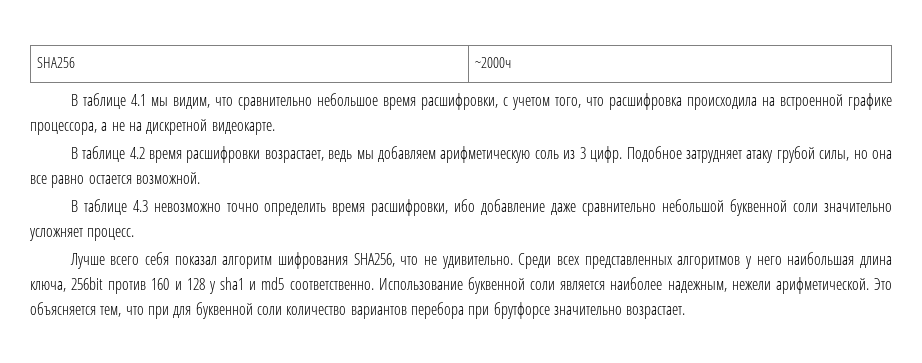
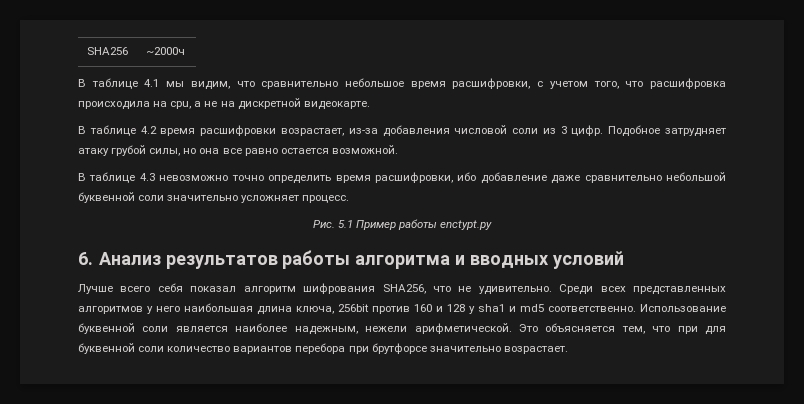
- В таблице 4.1 мы видим, что сравнительно небольшое время расшифровки, с учетом того, что расшифровка происходила на встроенной графике процессора, а не на дискретной видеокарте.
+ В таблице 4.1 мы видим, что сравнительно небольшое время расшифровки, с учетом того, что расшифровка происходила на cpu, а не на дискретной видеокарте.
- В таблице 4.2 время расшифровки возрастает, ведь мы добавляем арифметическую соль из 3 цифр.
+ В таблице 4.2 время расшифровки возрастает, из-за добавления числовой соли из 3 цифр.
+ Рис. 5.1 Пример работы enctypt.py
+ 6. Анализ результатов работы алгоритма и вводных условий

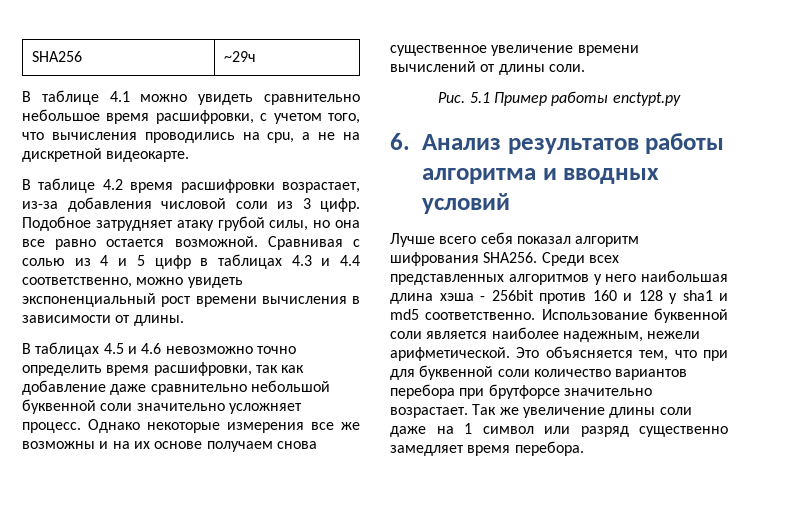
- SHA256 | ~2000ч
+ SHA256 | ~29ч
- В таблице 4.1 мы видим, что сравнительно небольшое время расшифровки, с учетом того, что расшифровка происходила на cpu, а не на дискретной видеокарте.
+ В таблице 4.1 можно увидеть сравнительно небольшое время расшифровки, с учетом того, что вычисления проводились на cpu, а не на дискретной видеокарте.
- Подобное затрудняет атаку грубой силы, но она все равно остается возможной.
- В таблице 4.3 невозможно точно определить время расшифровки, ибо добавление даже сравнительно небольшой буквенной соли значительно усложняет процесс.
+ Подобное затрудняет атаку грубой силы, но она все равно остается возможной. Сравнивая с солью из 4 и 5 цифр в таблицах 4.3 и 4.4 соответственно, можно увидеть экспоненциальный рост времени вычисления в зависимости от длины.
+ В таблицах 4.5 и 4.6 невозможно точно определить время расшифровки, так как добавление даже сравнительно небольшой буквенной соли значительно усложняет процесс. Однако некоторые измерения все же возможны и на их основе получаем снова существенное увеличение времени вычислений от длины соли.
- Лучше всего себя показал алгоритм шифрования SHA256, что не удивительно.
+ Лучше всего себя показал алгоритм шифрования SHA256.
- Среди всех представленных алгоритмов у него наибольшая длина ключа, 256bit против 160 и 128 у sha1 и md5 соответственно.
+ Среди всех представленных алгоритмов у него наибольшая длина хэша - 256bit против 160 и 128 у sha1 и md5 соответственно.
+ Так же увеличение длины соли даже на 1 символ или разряд существенно замедляет время перебора.

